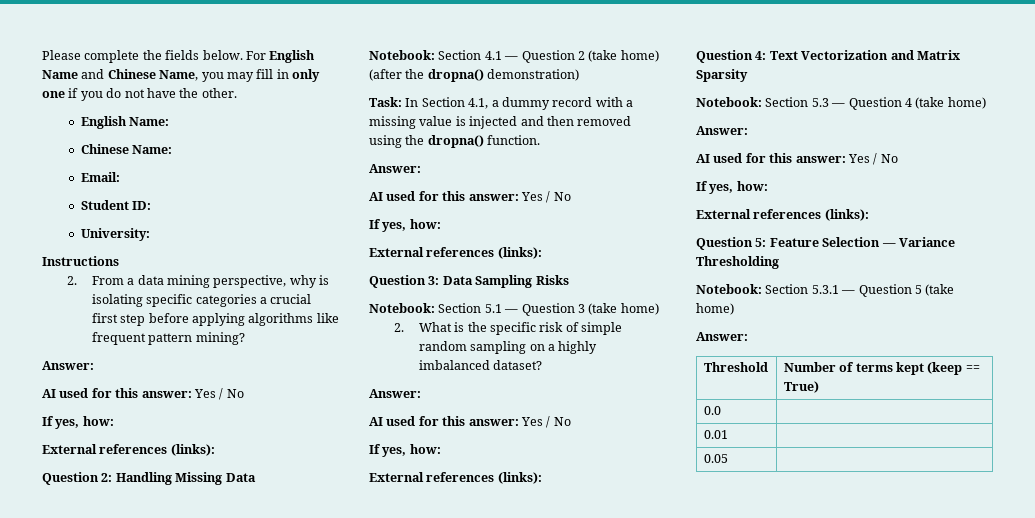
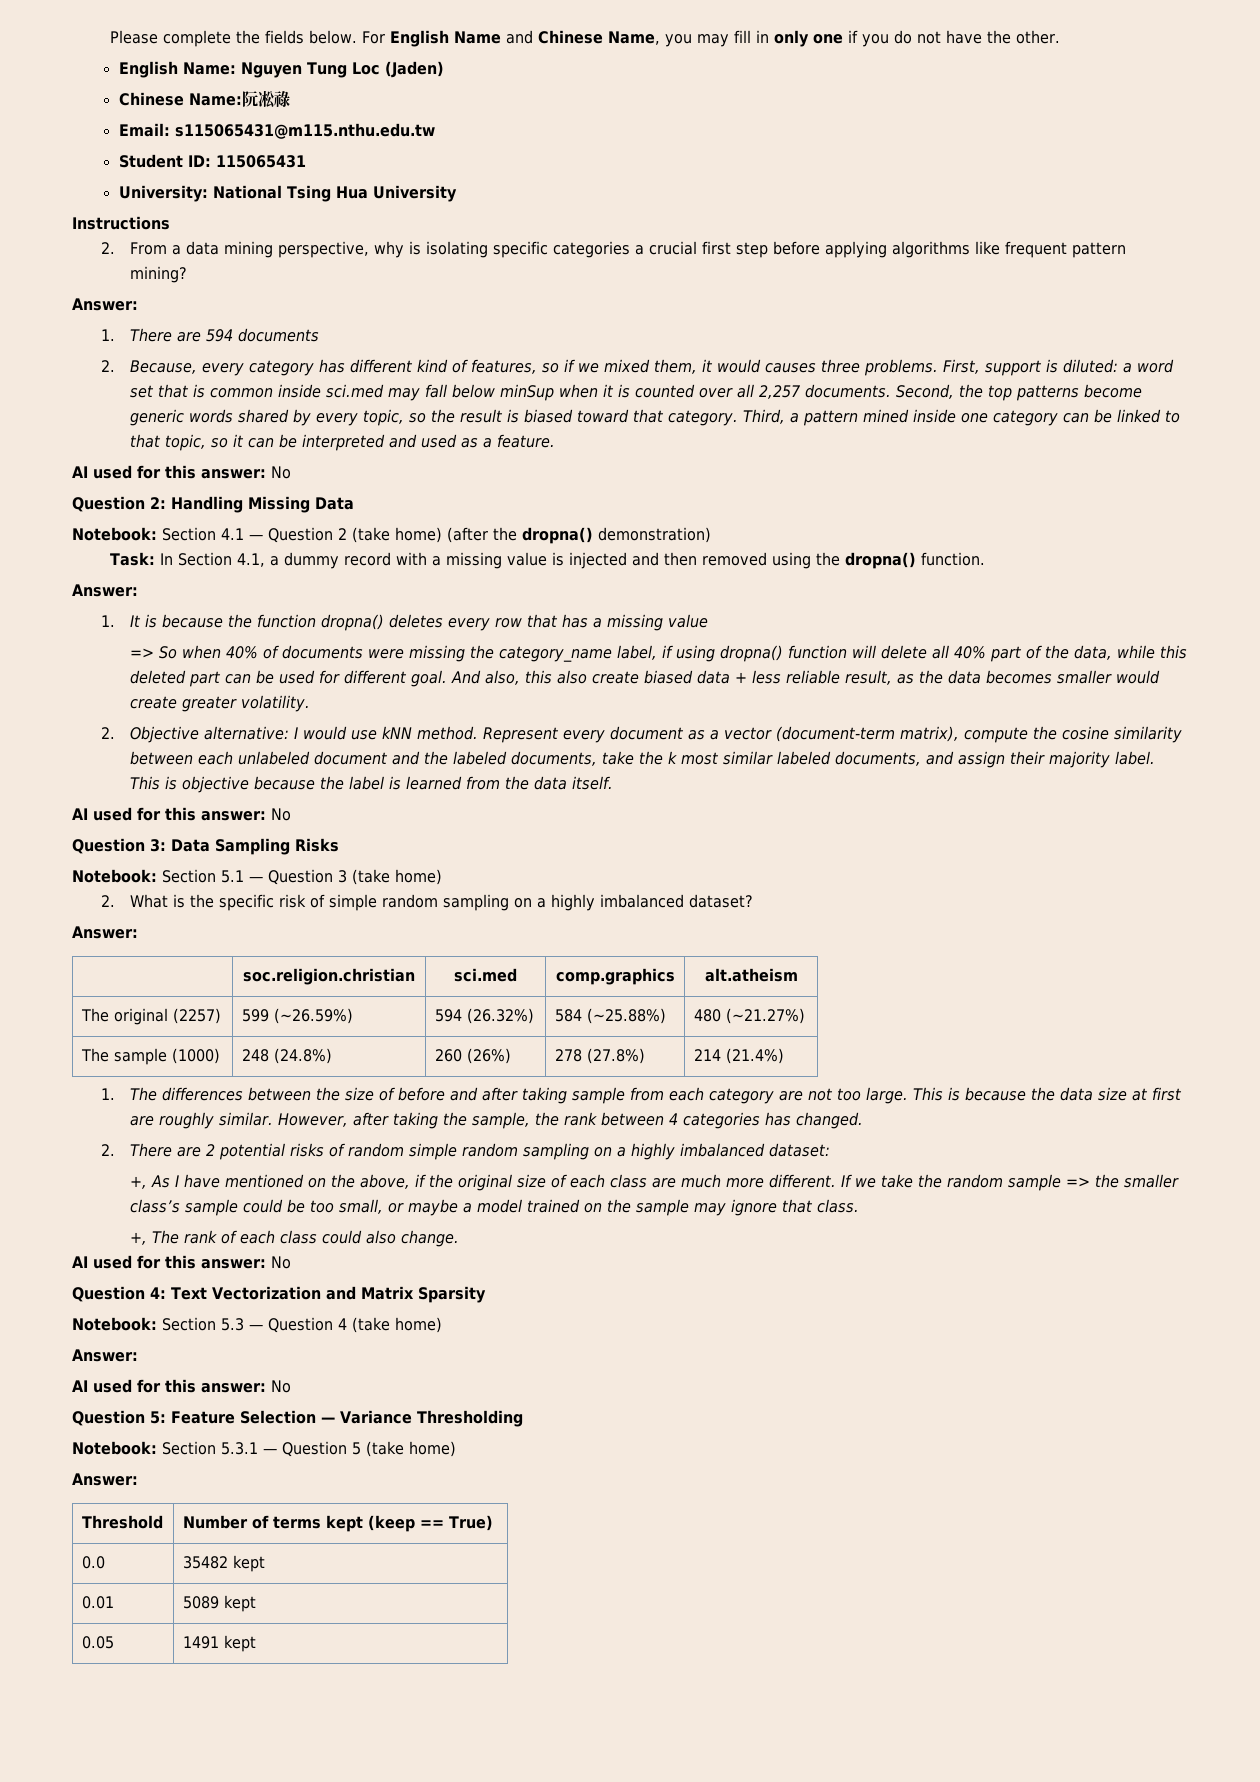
- English Name:
+ English Name: Nguyen Tung Loc (Jaden)
- Chinese Name:
+ Chinese Name:阮凇祿
- Email:
+ Email: s115065431@m115.nthu.edu.tw
- Student ID:
+ Student ID: 115065431
- University:
+ University: National Tsing Hua University
  2. From a data mining perspective, why is isolating specific categories a crucial first step before applying algorithms like frequent pattern mining?
  Answer:
- AI used for this answer: Yes / No
- If yes, how:
- External references (links):
+ 1. There are 594 documents
+ 2. Because, every category has different kind of features, so if we mixed them, it would causes three problems. First, support is diluted: a word set that is common inside sci.med may fall below minSup when it is counted over all 2,257 documents. Second, the top patterns become generic words shared by every topic, so the result is biased toward that category. Third, a pattern mined inside one category can be linked to that topic, so it can be interpreted and used as a feature.
+ AI used for this answer: No
  Task: In Section 4.1, a dummy record with a missing value is injected and then removed using the dropna() function.
  Answer:
- AI used for this answer: Yes / No
- If yes, how:
- External references (links):
+ 1. It is because the function dropna() deletes every row that has a missing value
+ => So when 40% of documents were missing the category_name label, if using dropna() function will delete all 40% part of the data, while this deleted part can be used for different goal. And also, this also create biased data + less reliable result, as the data becomes smaller would create greater volatility.
+ 2. Objective alternative: I would use kNN method. Represent every document as a vector (document-term matrix), compute the cosine similarity between each unlabeled document and the labeled documents, take the k most similar labeled documents, and assign their majority label. This is objective because the label is learned from the data itself.
+ AI used for this answer: No
  2. What is the specific risk of simple random sampling on a highly imbalanced dataset?
  Answer:
- AI used for this answer: Yes / No
- If yes, how:
- External references (links):
+ | soc.religion.christian | sci.med | comp.graphics | alt.atheism
+ The original (2257) | 599 (~26.59%) | 594 (26.32%) | 584 (~25.88%) | 480 (~21.27%)
+ The sample (1000) | 248 (24.8%) | 260 (26%) | 278 (27.8%) | 214 (21.4%)
+ 1. The differences between the size of before and after taking sample from each category are not too large. This is because the data size at first are roughly similar. However, after taking the sample, the rank between 4 categories has changed.
+ 2. There are 2 potential risks of random simple random sampling on a highly imbalanced dataset:
+ +, As I have mentioned on the above, if the original size of each class are much more different. If we take the random sample => the smaller class’s sample could be too small, or maybe a model trained on the sample may ignore that class.
+ +, The rank of each class could also change.
+ AI used for this answer: No
  Notebook: Section 5.3 — Question 4 (take home)
  Answer:
- AI used for this answer: Yes / No
- If yes, how:
- External references (links):
+ AI used for this answer: No
- 0.0 |
+ 0.0 | 35482 kept
- 0.01 |
+ 0.01 | 5089 kept
- 0.05 |
+ 0.05 | 1491 kept

